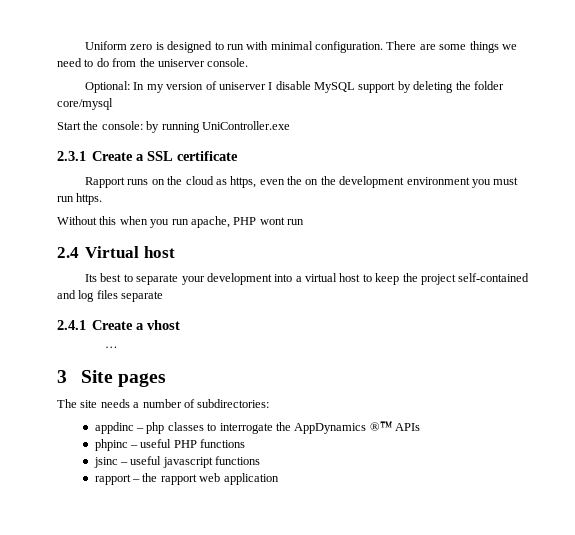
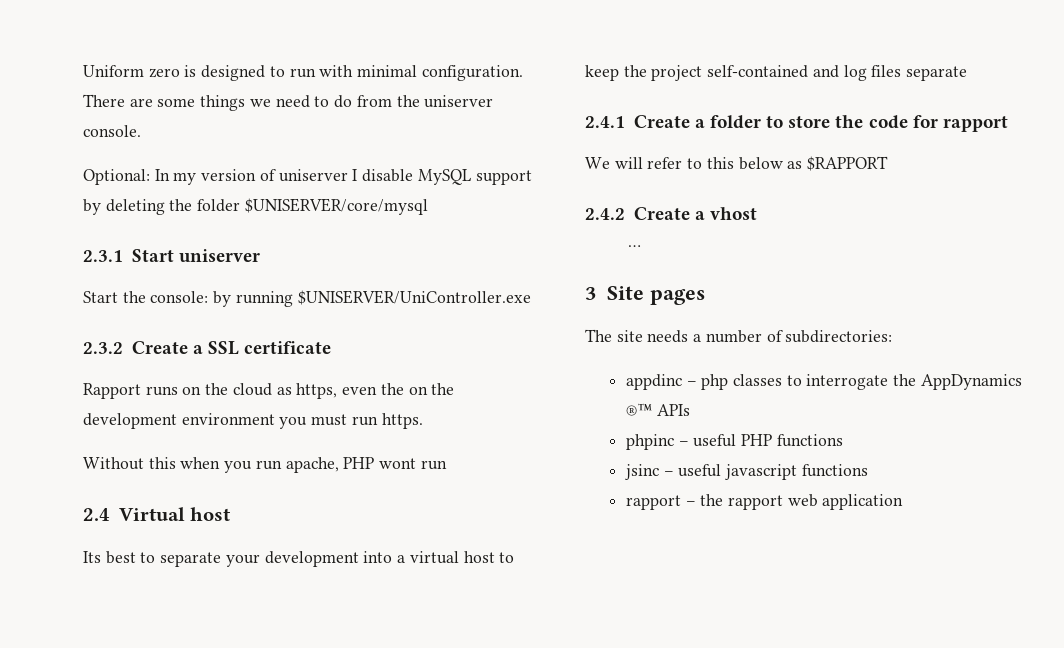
- Optional: In my version of uniserver I disable MySQL support by deleting the folder core/mysql
+ Optional: In my version of uniserver I disable MySQL support by deleting the folder $UNISERVER/core/mysql
+ 2.3.1 Start uniserver
- Start the console: by running UniController.exe
- 2.3.1 Create a SSL certificate
+ Start the console: by running $UNISERVER/UniController.exe
+ 2.3.2 Create a SSL certificate
- 2.4.1 Create a vhost
+ 2.4.1 Create a folder to store the code for rapport
+ We will refer to this below as $RAPPORT
+ 2.4.2 Create a vhost

